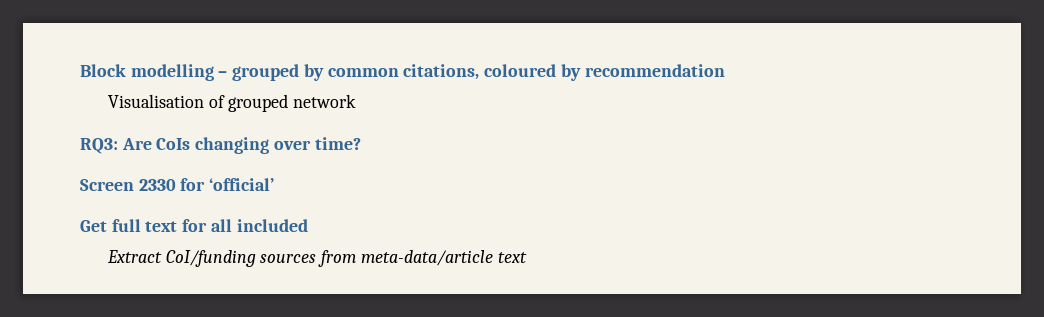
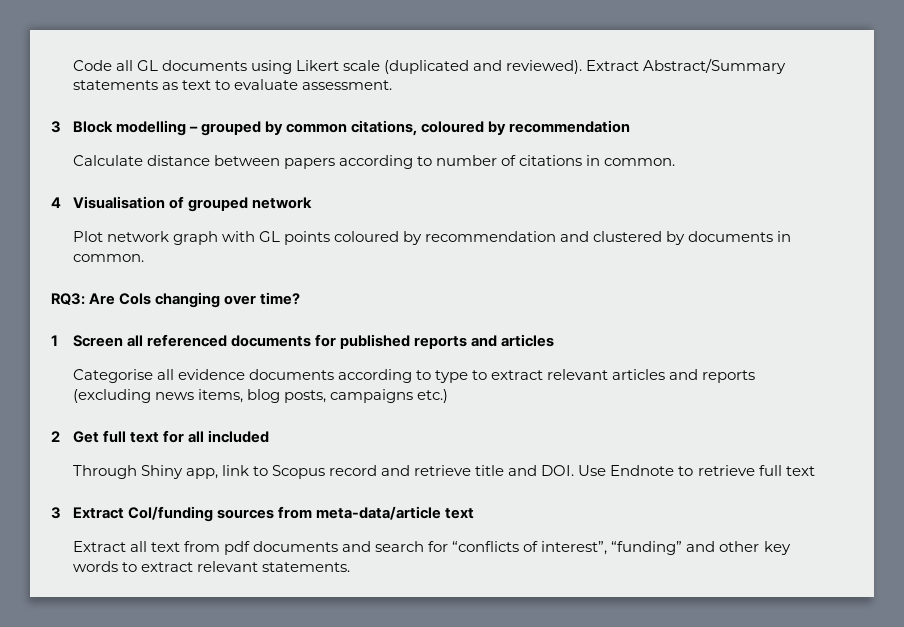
- Block modelling – grouped by common citations, coloured by recommendation
+ Code all GL documents using Likert scale (duplicated and reviewed). Extract Abstract/Summary statements as text to evaluate assessment.
+ 3 Block modelling – grouped by common citations, coloured by recommendation
- Visualisation of grouped network
+ Calculate distance between papers according to number of citations in common.
+ 4 Visualisation of grouped network
+ Plot network graph with GL points coloured by recommendation and clustered by documents in common.
- Screen 2330 for ‘official’
- Get full text for all included
+ 1 Screen all referenced documents for published reports and articles
+ Categorise all evidence documents according to type to extract relevant articles and reports (excluding news items, blog posts, campaigns etc.)
+ 2 Get full text for all included
- Extract CoI/funding sources from meta-data/article text
+ Through Shiny app, link to Scopus record and retrieve title and DOI. Use Endnote to retrieve full text
+ 3 Extract CoI/funding sources from meta-data/article text
+ Extract all text from pdf documents and search for “conflicts of interest”, “funding” and other key words to extract relevant statements.

